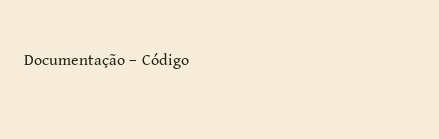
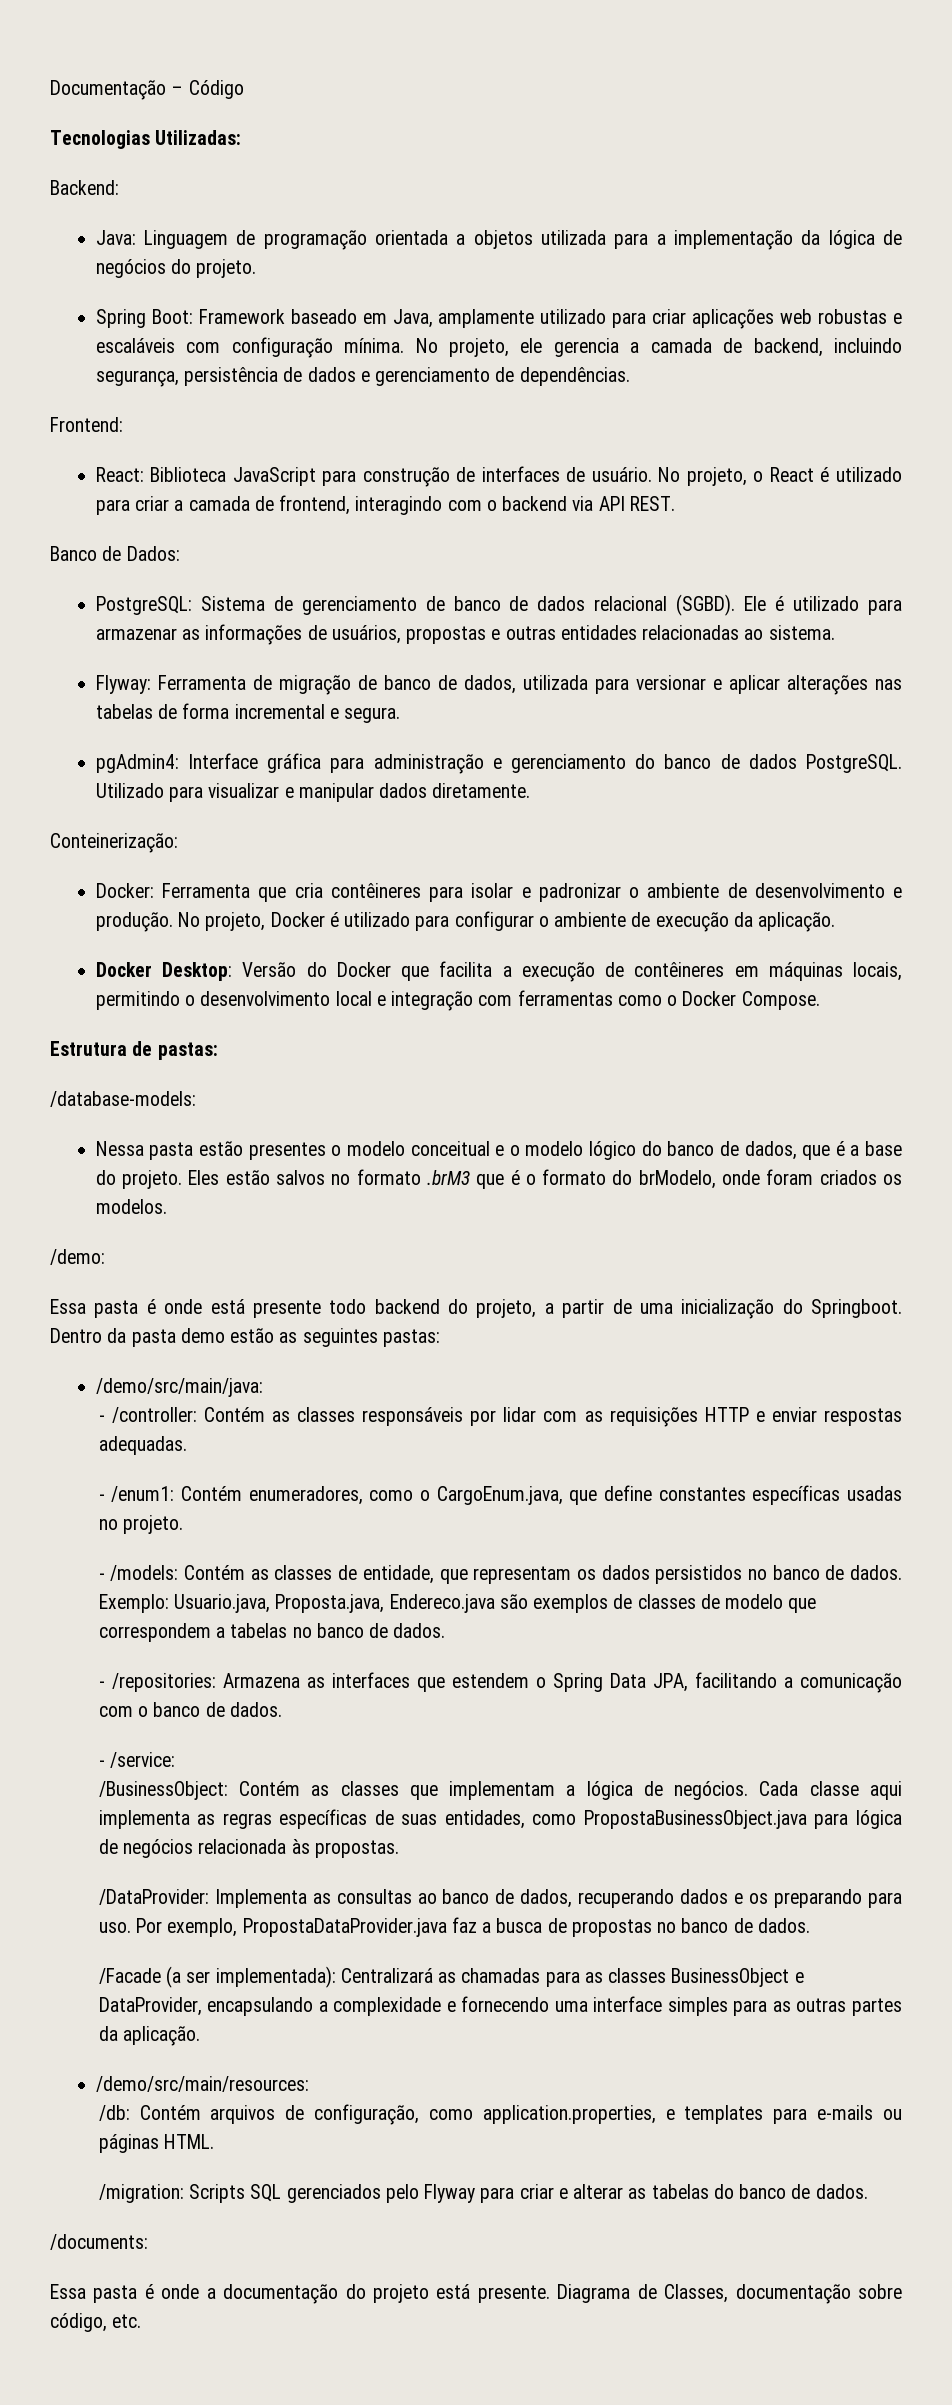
+ Tecnologias Utilizadas:
+ Backend:
+ Java: Linguagem de programação orientada a objetos utilizada para a implementação da lógica de negócios do projeto.
+ Spring Boot: Framework baseado em Java, amplamente utilizado para criar aplicações web robustas e escaláveis com configuração mínima. No projeto, ele gerencia a camada de backend, incluindo segurança, persistência de dados e gerenciamento de dependências.
+ Frontend:
+ React: Biblioteca JavaScript para construção de interfaces de usuário. No projeto, o React é utilizado para criar a camada de frontend, interagindo com o backend via API REST.
+ Banco de Dados:
+ PostgreSQL: Sistema de gerenciamento de banco de dados relacional (SGBD). Ele é utilizado para armazenar as informações de usuários, propostas e outras entidades relacionadas ao sistema.
+ Flyway: Ferramenta de migração de banco de dados, utilizada para versionar e aplicar alterações nas tabelas de forma incremental e segura.
+ pgAdmin4: Interface gráfica para administração e gerenciamento do banco de dados PostgreSQL. Utilizado para visualizar e manipular dados diretamente.
+ Conteinerização:
+ Docker: Ferramenta que cria contêineres para isolar e padronizar o ambiente de desenvolvimento e produção. No projeto, Docker é utilizado para configurar o ambiente de execução da aplicação.
+ Docker Desktop: Versão do Docker que facilita a execução de contêineres em máquinas locais, permitindo o desenvolvimento local e integração com ferramentas como o Docker Compose.
+ Estrutura de pastas:
+ /database-models:
+ Nessa pasta estão presentes o modelo conceitual e o modelo lógico do banco de dados, que é a base do projeto. Eles estão salvos no formato .brM3 que é o formato do brModelo, onde foram criados os modelos.
+ /demo:
+ Essa pasta é onde está presente todo backend do projeto, a partir de uma inicialização do Springboot. Dentro da pasta demo estão as seguintes pastas:
+ /demo/src/main/java:
+ - /controller: Contém as classes responsáveis por lidar com as requisições HTTP e enviar respostas adequadas.
+ - /enum1: Contém enumeradores, como o CargoEnum.java, que define constantes específicas usadas no projeto.
+ - /models: Contém as classes de entidade, que representam os dados persistidos no banco de dados. Exemplo: Usuario.java, Proposta.java, Endereco.java são exemplos de classes de modelo que correspondem a tabelas no banco de dados.
+ - /repositories: Armazena as interfaces que estendem o Spring Data JPA, facilitando a comunicação com o banco de dados.
+ - /service:
+ /BusinessObject: Contém as classes que implementam a lógica de negócios. Cada classe aqui implementa as regras específicas de suas entidades, como PropostaBusinessObject.java para lógica de negócios relacionada às propostas.
+ /DataProvider: Implementa as consultas ao banco de dados, recuperando dados e os preparando para uso. Por exemplo, PropostaDataProvider.java faz a busca de propostas no banco de dados.
+ /Facade (a ser implementada): Centralizará as chamadas para as classes BusinessObject e DataProvider, encapsulando a complexidade e fornecendo uma interface simples para as outras partes da aplicação.
+ /demo/src/main/resources:
+ /db: Contém arquivos de configuração, como application.properties, e templates para e-mails ou páginas HTML.
+ /migration: Scripts SQL gerenciados pelo Flyway para criar e alterar as tabelas do banco de dados.
+ /documents:
+ Essa pasta é onde a documentação do projeto está presente. Diagrama de Classes, documentação sobre código, etc.

